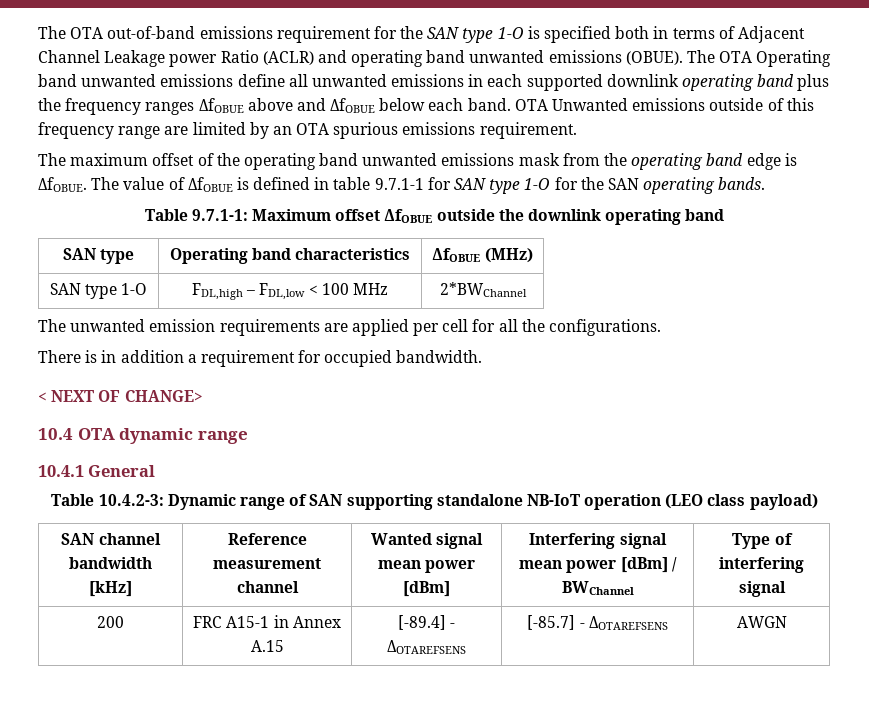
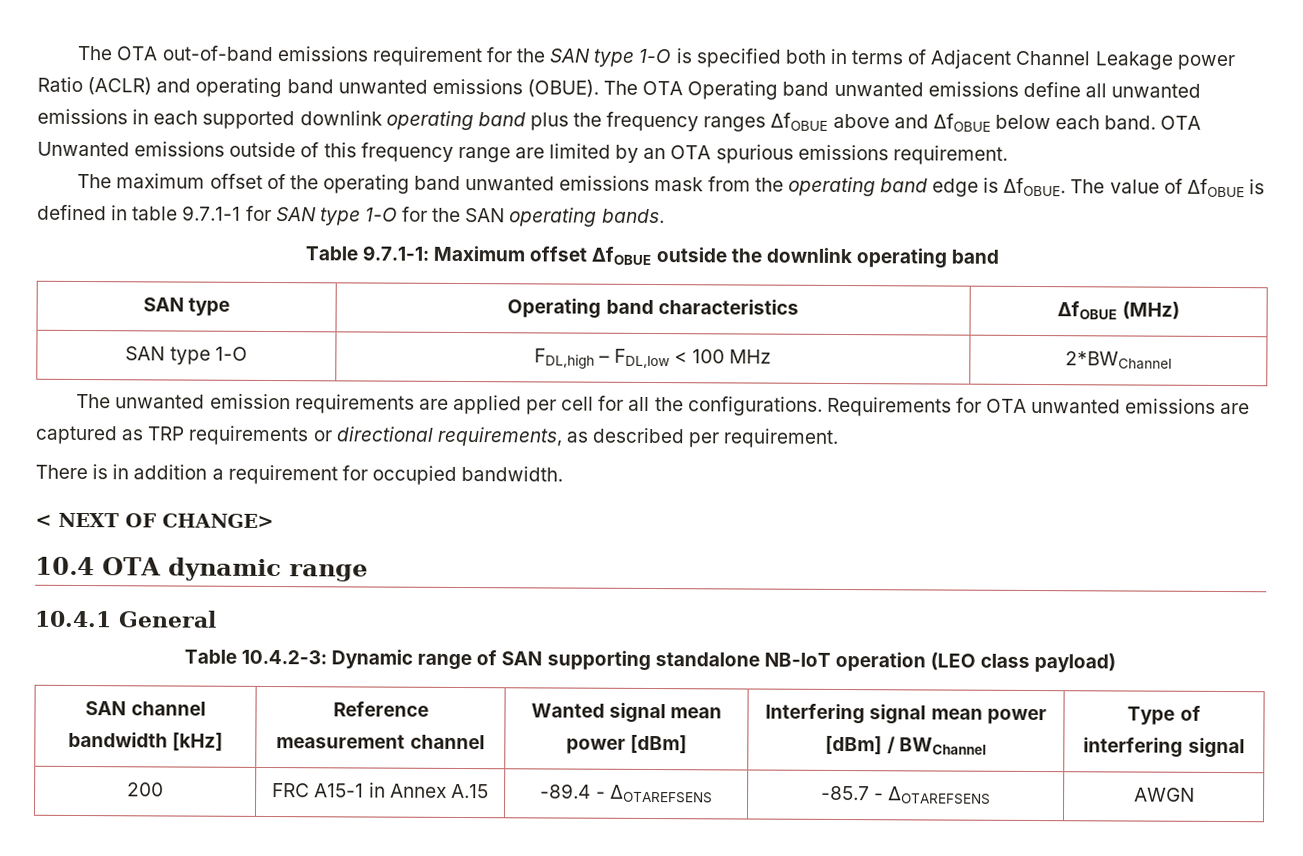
+ Requirements for OTA unwanted emissions are captured as TRP requirements or directional requirements, as described per requirement.
- 200 | FRC A15-1 in Annex A.15 | [-89.4] - ΔOTAREFSENS | [-85.7] - ΔOTAREFSENS | AWGN
+ 200 | FRC A15-1 in Annex A.15 | -89.4 - ΔOTAREFSENS | -85.7 - ΔOTAREFSENS | AWGN

